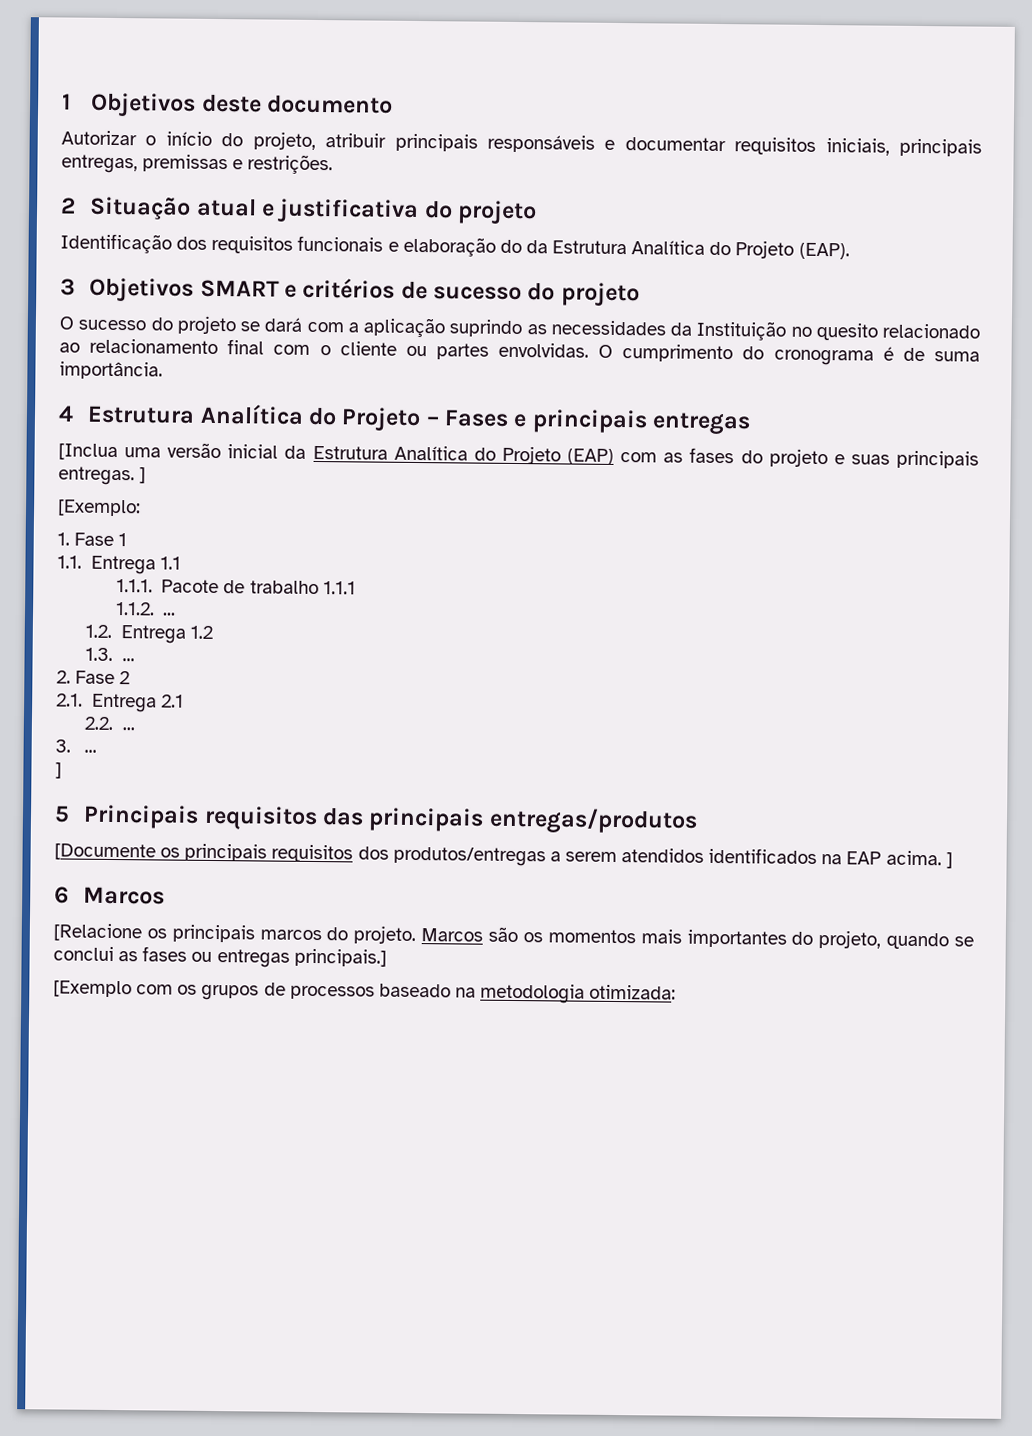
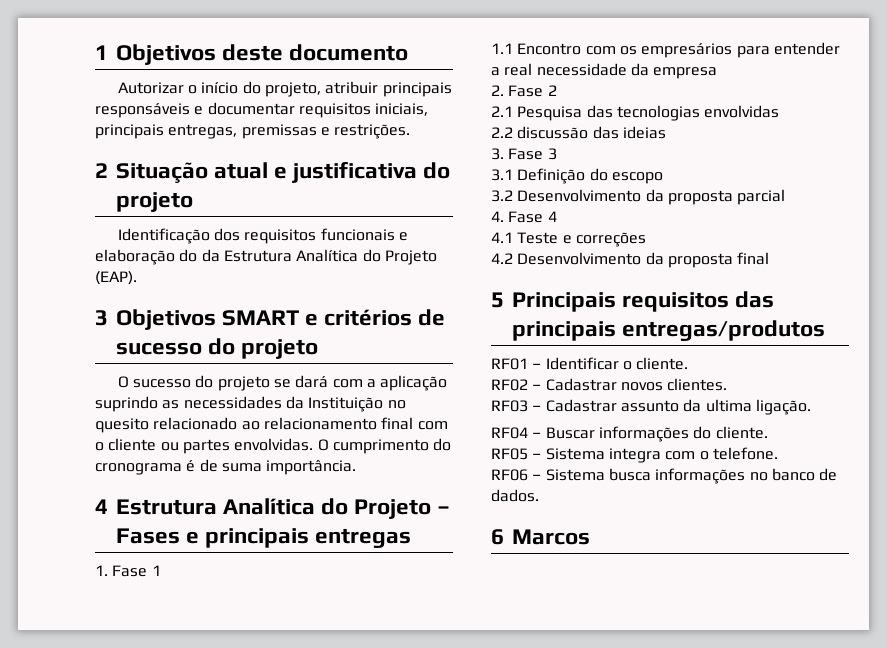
- [Inclua uma versão inicial da Estrutura Analítica do Projeto (EAP) com as fases do projeto e suas principais entregas. ]
- [Exemplo:
- 1.1. Entrega 1.1
- 1.1.1. Pacote de trabalho 1.1.1
- 1.1.2. ...
- 1.2. Entrega 1.2
- 1.3. ...
+ 1.1 Encontro com os empresários para entender a real necessidade da empresa
- 2.1. Entrega 2.1
- 2.2. ...
- 3. ...
- ]
+ 2.1 Pesquisa das tecnologias envolvidas
+ 2.2 discussão das ideias
+ 3. Fase 3
+ 3.1 Definição do escopo
+ 3.2 Desenvolvimento da proposta parcial
+ 4. Fase 4
+ 4.1 Teste e correções
+ 4.2 Desenvolvimento da proposta final
- [Documente os principais requisitos dos produtos/entregas a serem atendidos identificados na EAP acima. ]
+ RF01 – Identificar o cliente.
+ RF02 – Cadastrar novos clientes.
+ RF03 – Cadastrar assunto da ultima ligação.
+ RF04 – Buscar informações do cliente.
+ RF05 – Sistema integra com o telefone.
+ RF06 – Sistema busca informações no banco de dados.
  6 Marcos
- [Relacione os principais marcos do projeto. Marcos são os momentos mais importantes do projeto, quando se conclui as fases ou entregas principais.]
- [Exemplo com os grupos de processos baseado na metodologia otimizada:

